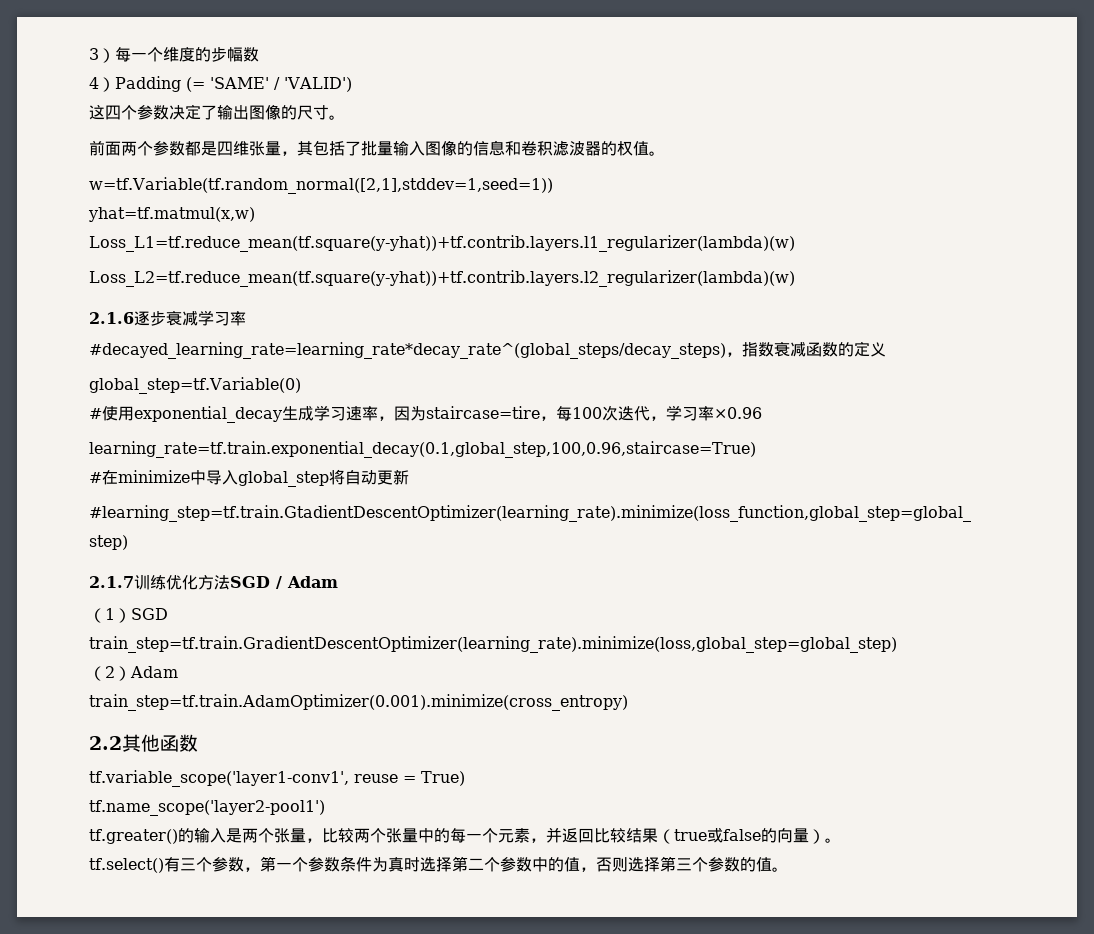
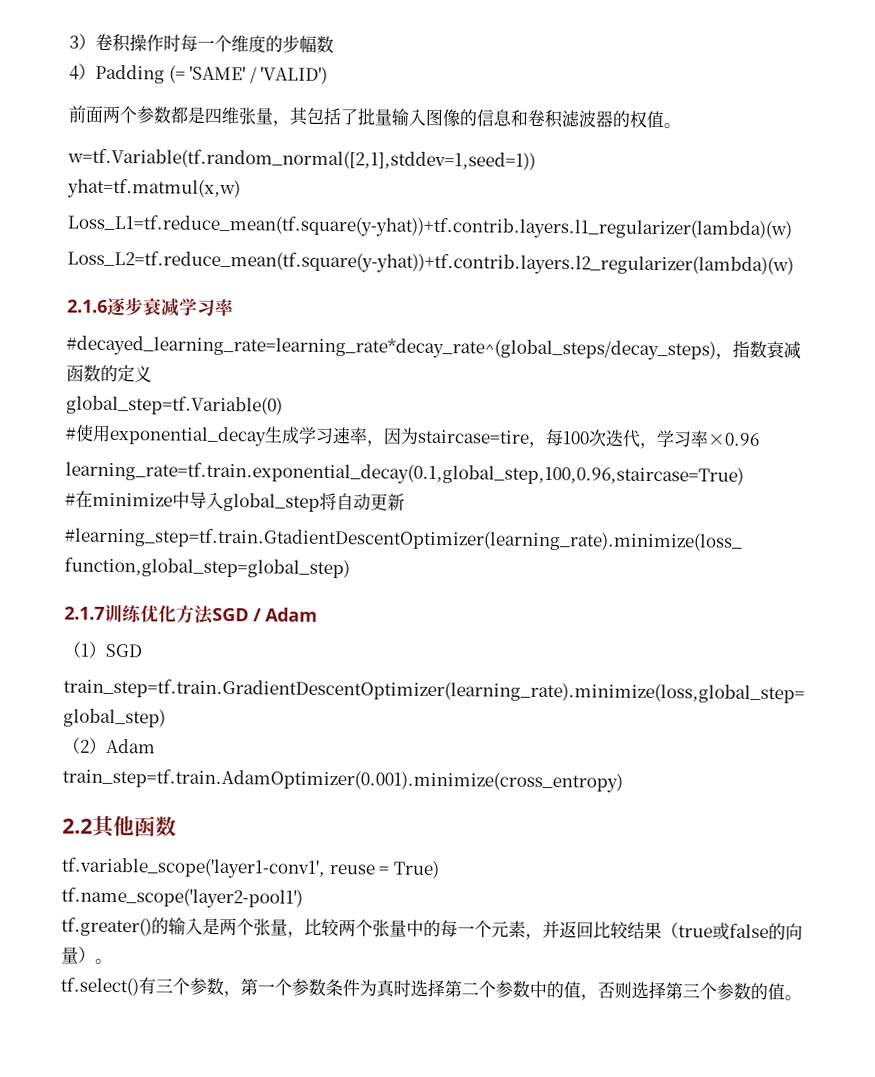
- 3）每一个维度的步幅数
+ 3）卷积操作时每一个维度的步幅数
- 这四个参数决定了输出图像的尺寸。

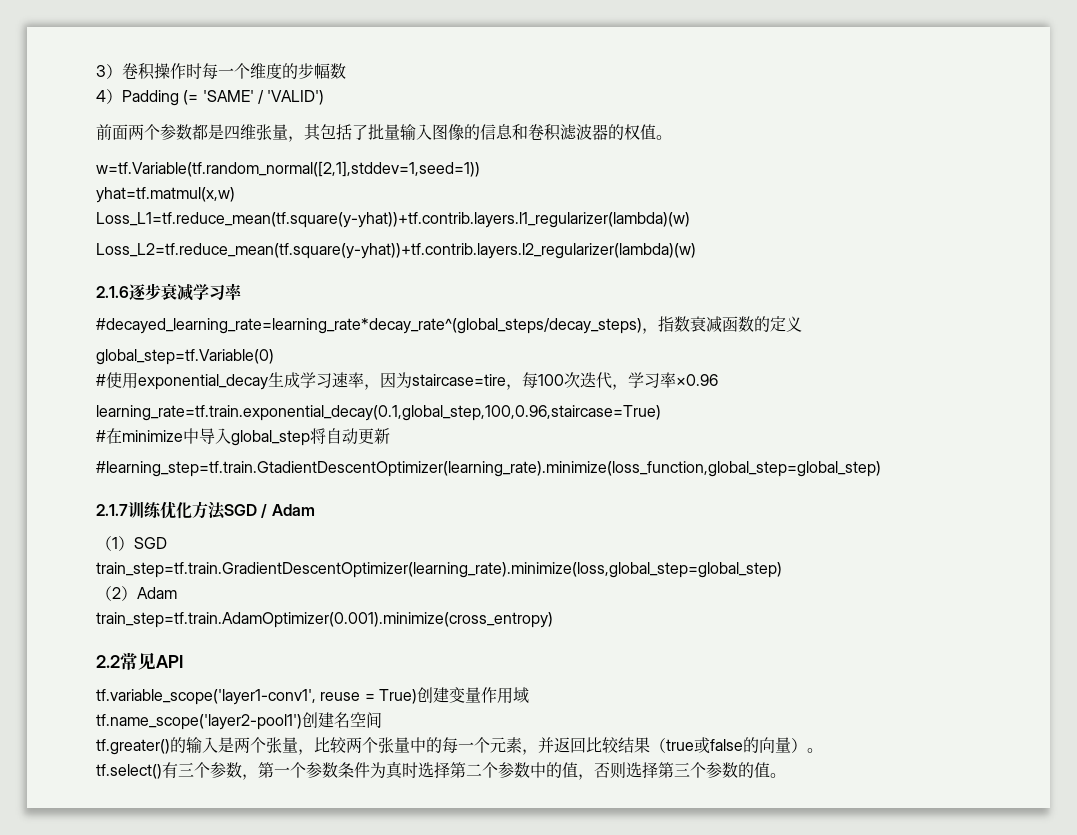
- 2.2其他函数
+ 2.2常见API
- tf.variable_scope('layer1-conv1', reuse = True)
+ tf.variable_scope('layer1-conv1', reuse = True)创建变量作用域
- tf.name_scope('layer2-pool1')
+ tf.name_scope('layer2-pool1')创建名空间

